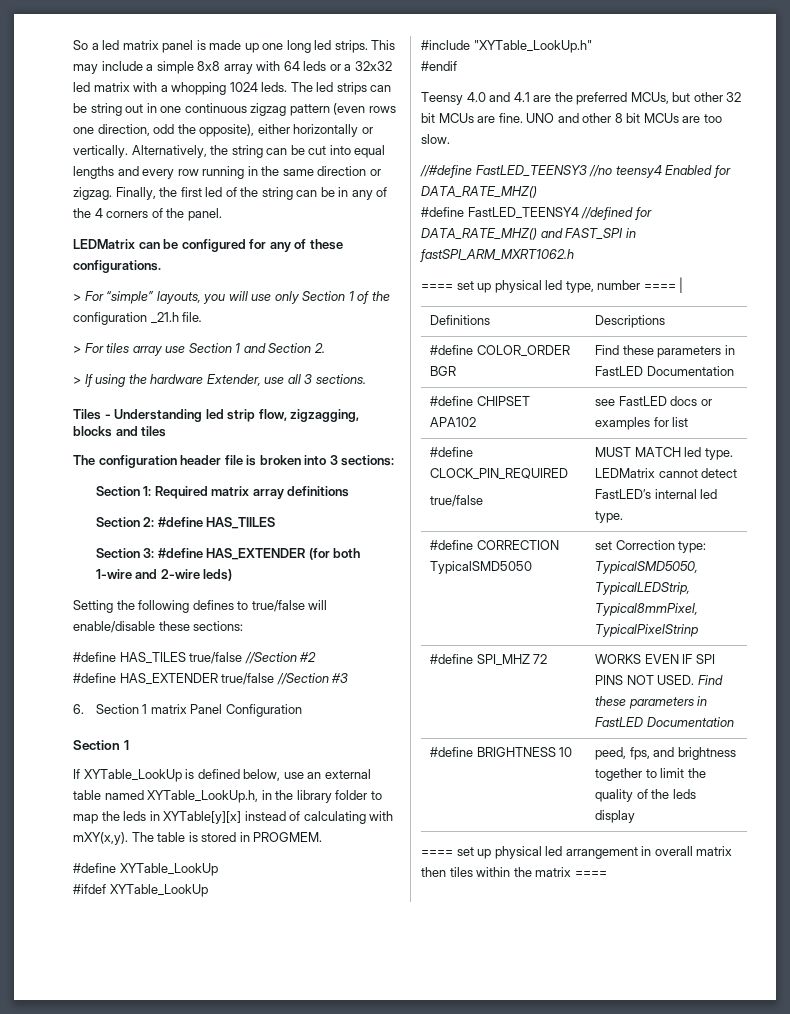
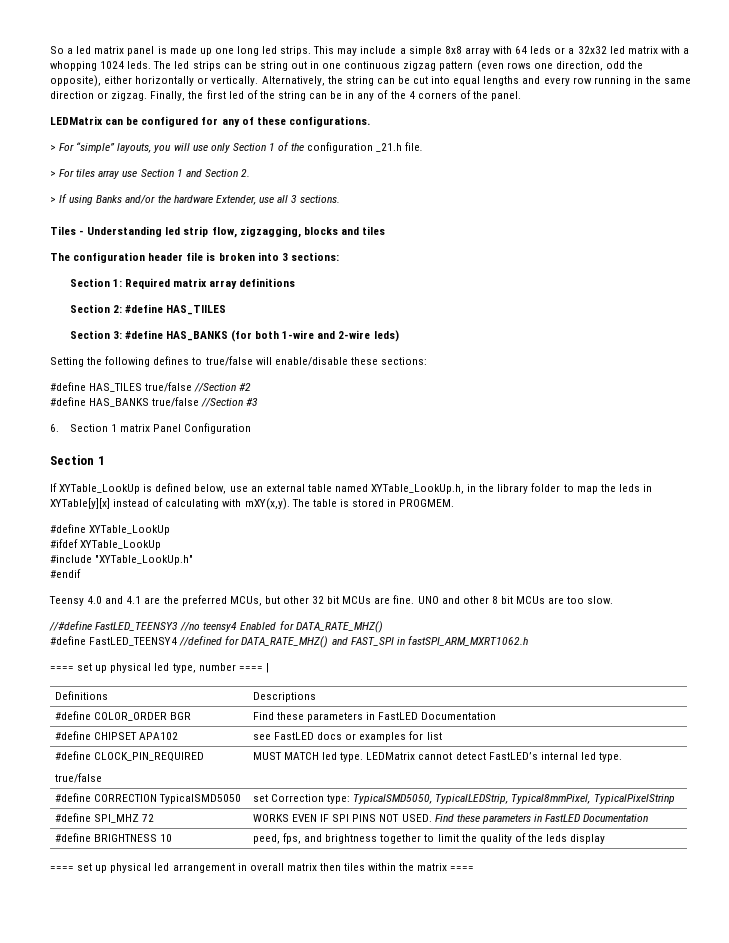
- > If using the hardware Extender, use all 3 sections.
+ > If using Banks and/or the hardware Extender, use all 3 sections.
- Section 3: #define HAS_EXTENDER (for both 1-wire and 2-wire leds)
+ Section 3: #define HAS_BANKS (for both 1-wire and 2-wire leds)
- #define HAS_EXTENDER true/false //Section #3
+ #define HAS_BANKS true/false //Section #3

